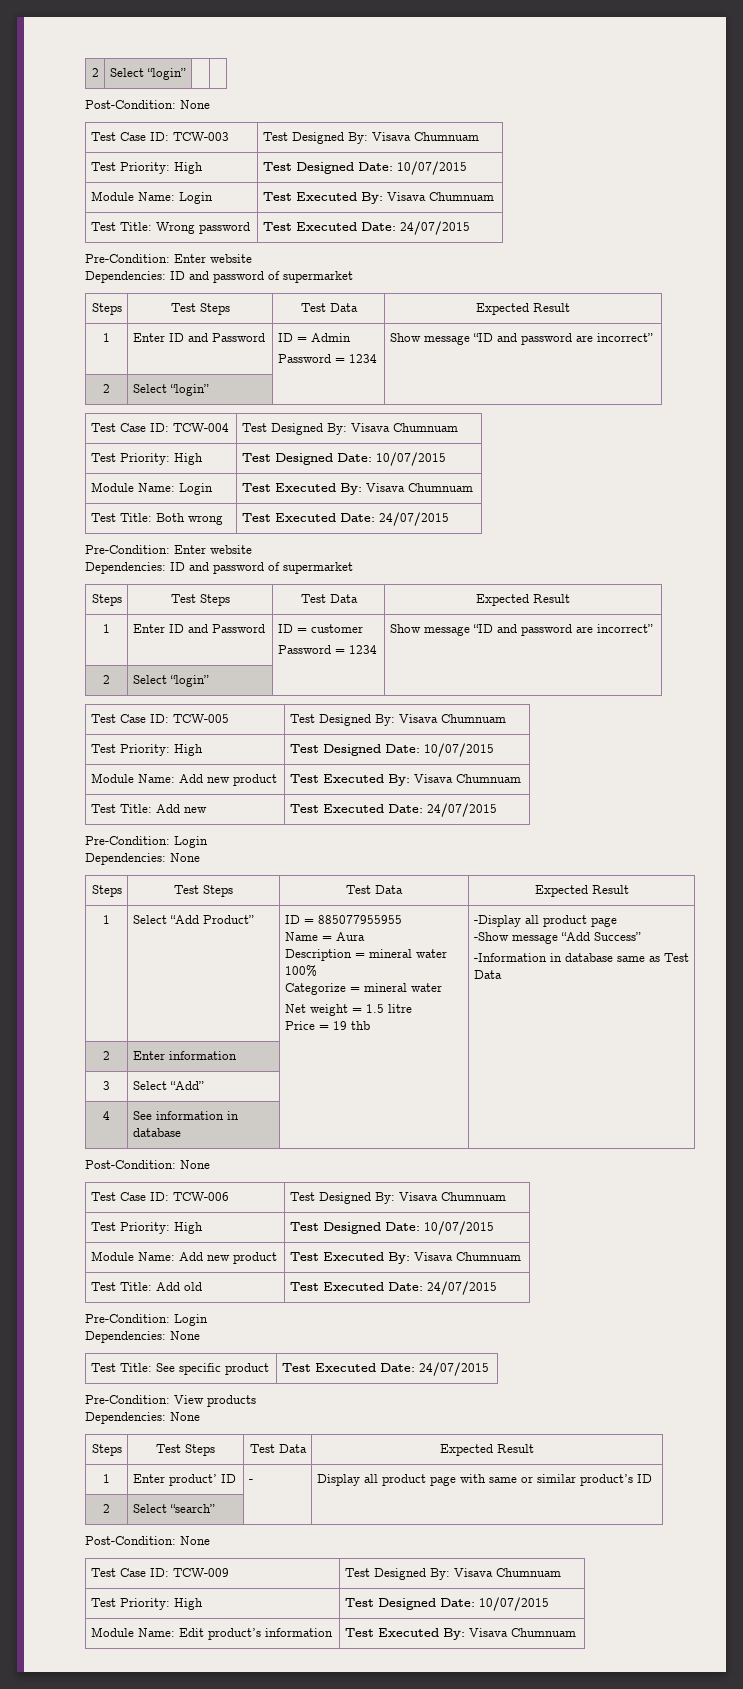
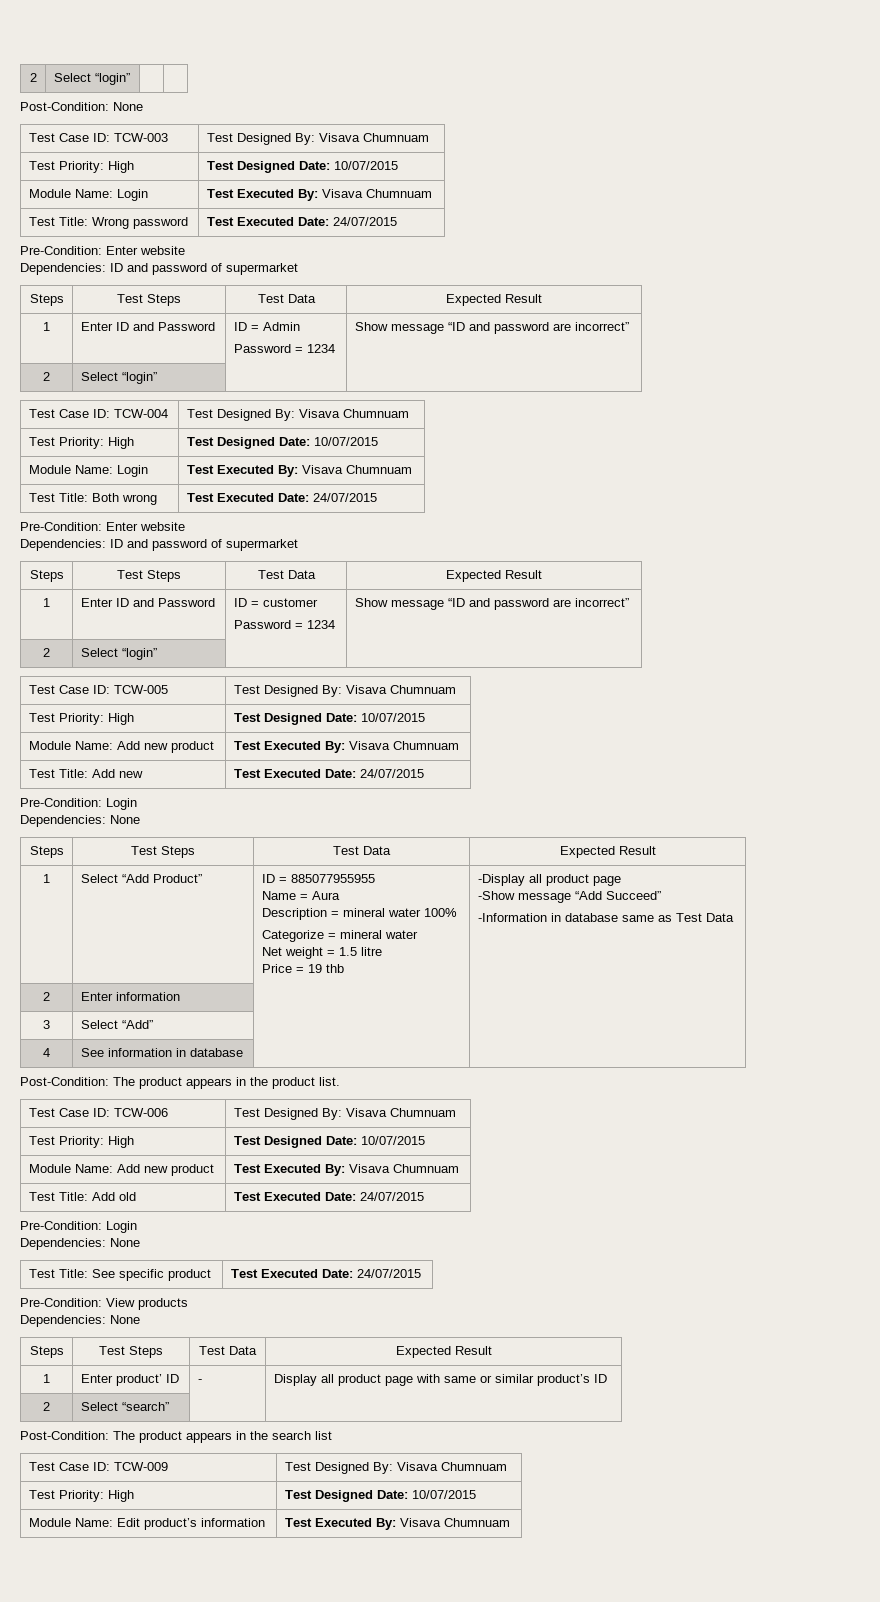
- -Show message “Add Success”
+ -Show message “Add Succeed”
  4 | See information in database | |
- Post-Condition: None
+ Post-Condition: The product appears in the product list.
  2 | Select “search” | |
- Post-Condition: None
+ Post-Condition: The product appears in the search list

